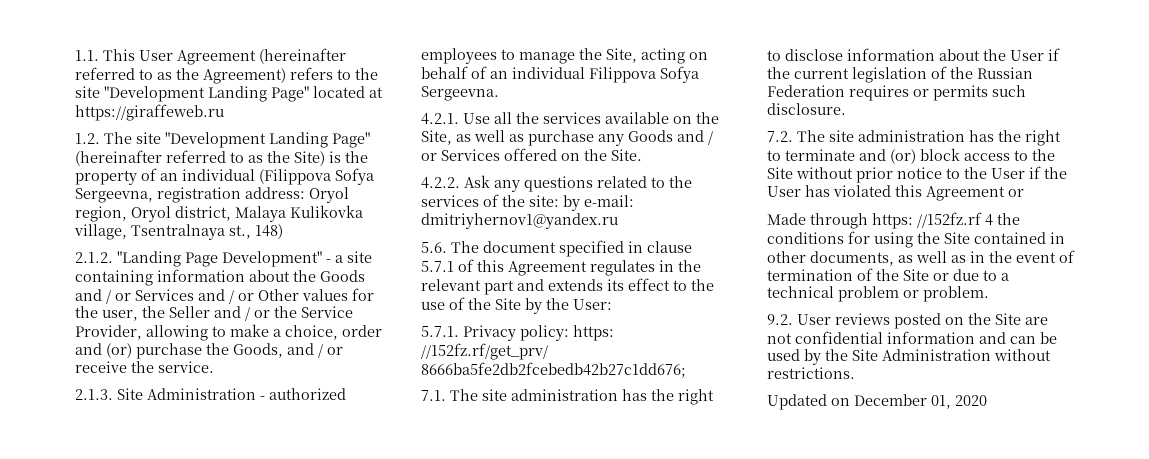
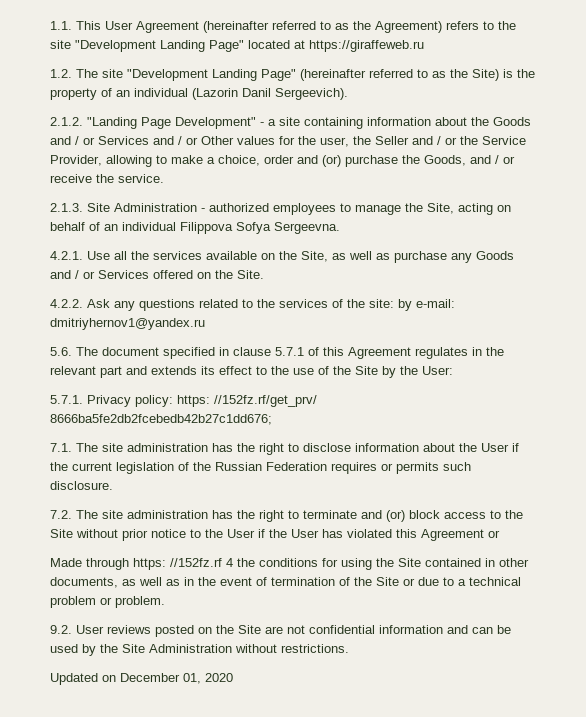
- 1.2. The site "Development Landing Page" (hereinafter referred to as the Site) is the property of an individual (Filippova Sofya Sergeevna, registration address: Oryol region, Oryol district, Malaya Kulikovka village, Tsentralnaya st., 148)
+ 1.2. The site "Development Landing Page" (hereinafter referred to as the Site) is the property of an individual (Lazorin Danil Sergeevich).

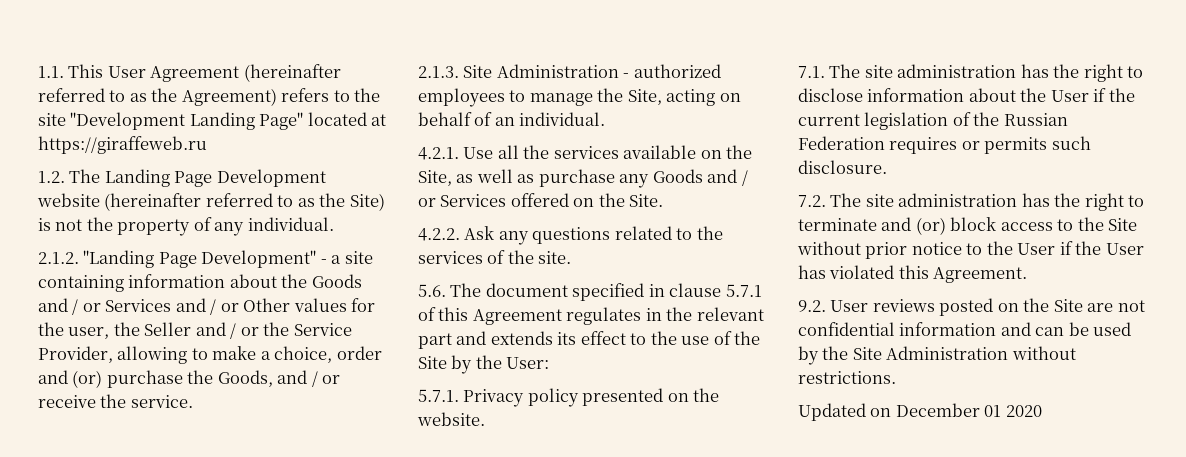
- 1.2. The site "Development Landing Page" (hereinafter referred to as the Site) is the property of an individual (Lazorin Danil Sergeevich).
+ 1.2. The Landing Page Development website (hereinafter referred to as the Site) is not the property of any individual.
- 2.1.3. Site Administration - authorized employees to manage the Site, acting on behalf of an individual Filippova Sofya Sergeevna.
+ 2.1.3. Site Administration - authorized employees to manage the Site, acting on behalf of an individual.
- 4.2.2. Ask any questions related to the services of the site: by e-mail: dmitriyhernov1@yandex.ru
+ 4.2.2. Ask any questions related to the services of the site.
- 5.7.1. Privacy policy: https: //152fz.rf/get_prv/ 8666ba5fe2db2fcebedb42b27c1dd676;
+ 5.7.1. Privacy policy presented on the website.
- 7.2. The site administration has the right to terminate and (or) block access to the Site without prior notice to the User if the User has violated this Agreement or
- Made through https: //152fz.rf 4 the conditions for using the Site contained in other documents, as well as in the event of termination of the Site or due to a technical problem or problem.
+ 7.2. The site administration has the right to terminate and (or) block access to the Site without prior notice to the User if the User has violated this Agreement.
- Updated on December 01, 2020
+ Updated on December 01 2020

